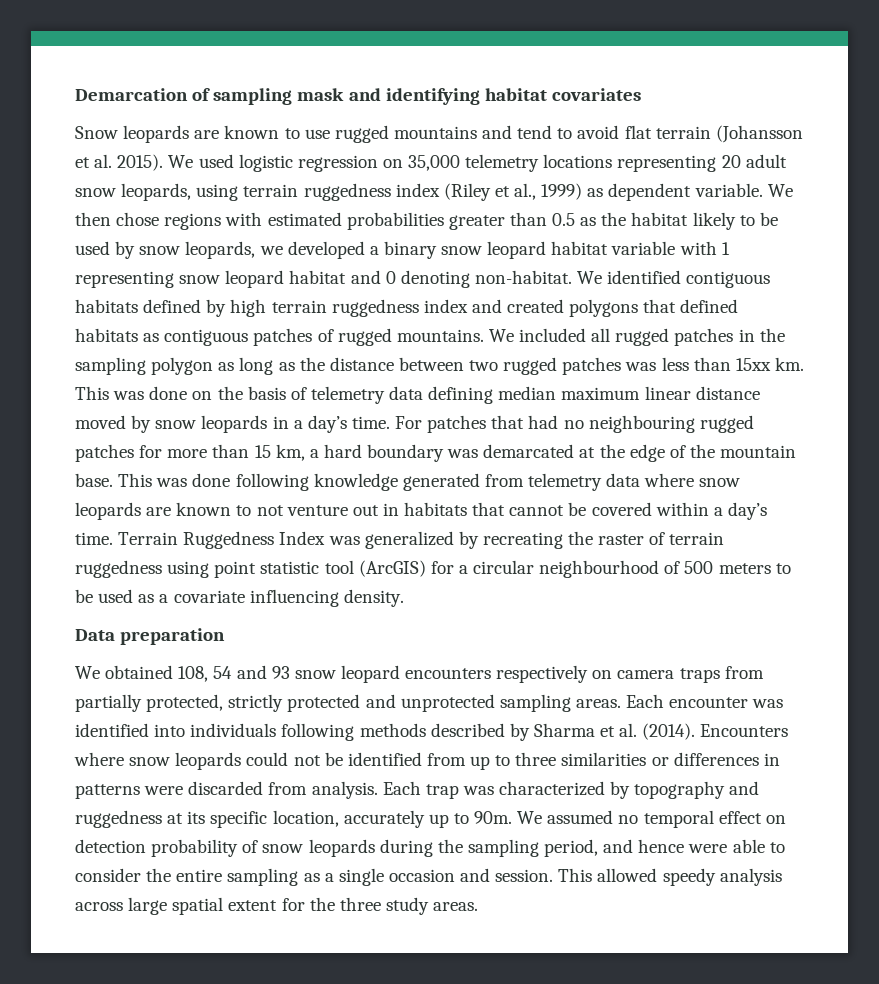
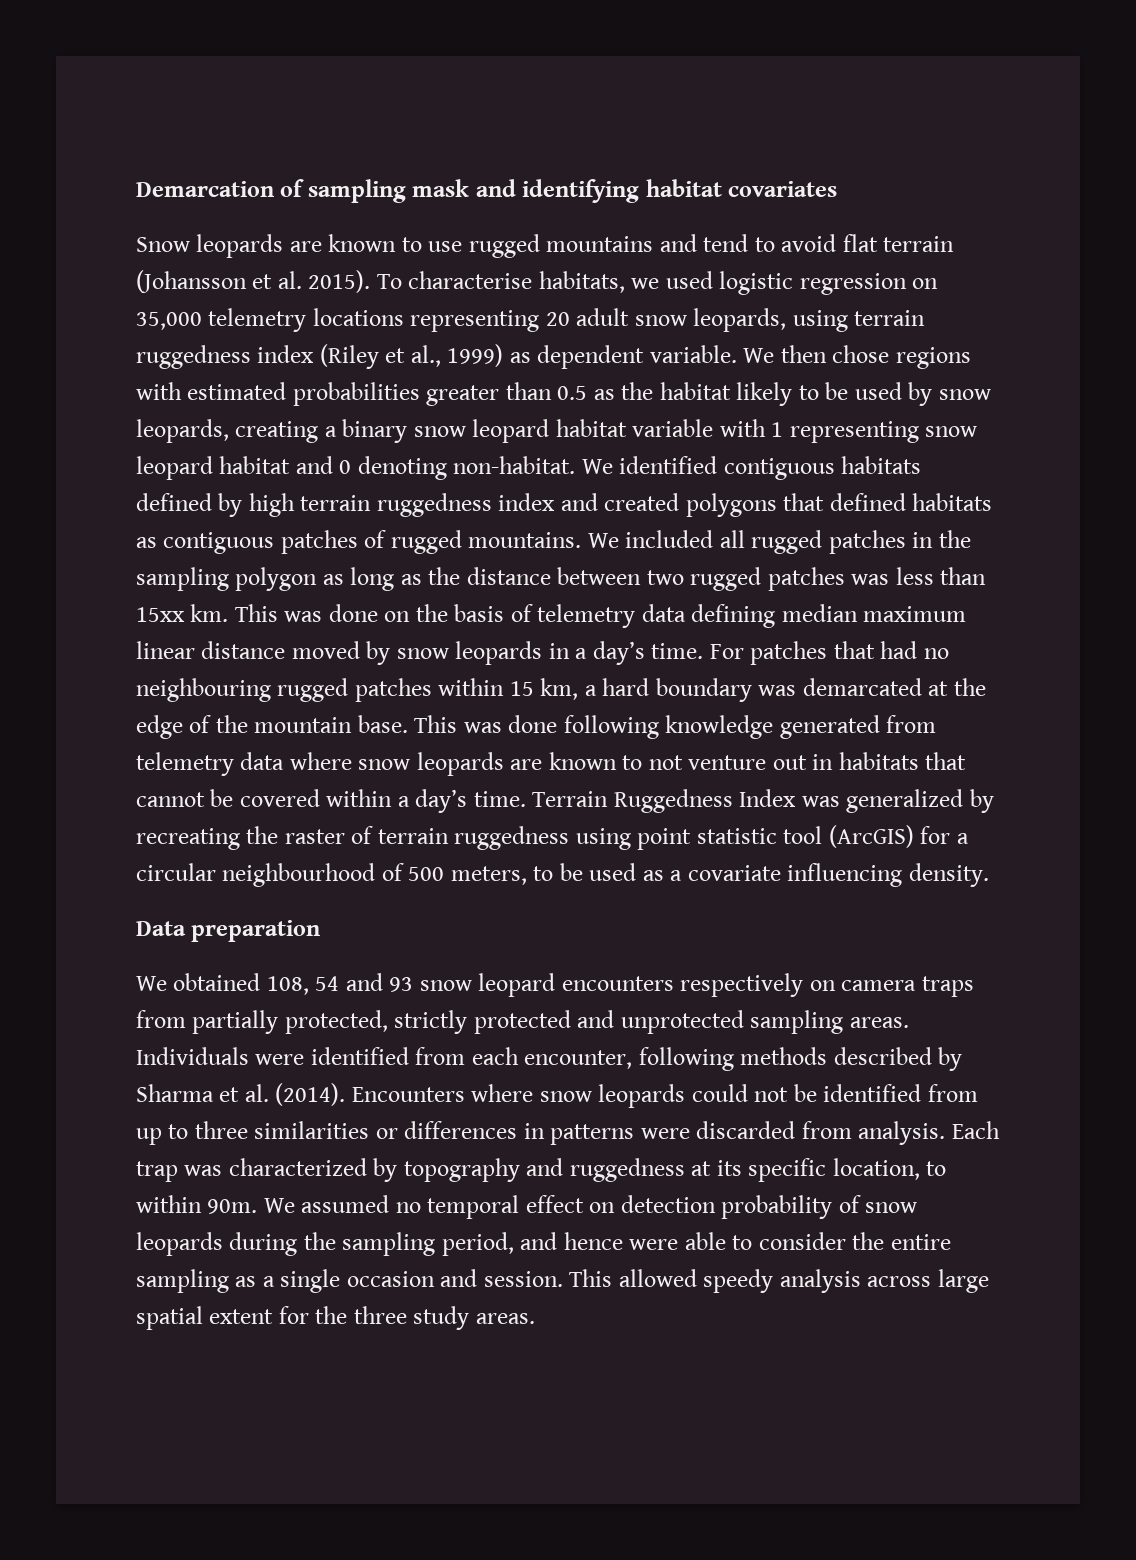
- We used logistic regression on 35,000 telemetry locations representing 20 adult snow leopards, using terrain ruggedness index (Riley et al., 1999) as dependent variable.
+ To characterise habitats, we used logistic regression on 35,000 telemetry locations representing 20 adult snow leopards, using terrain ruggedness index (Riley et al., 1999) as dependent variable.
- We then chose regions with estimated probabilities greater than 0.5 as the habitat likely to be used by snow leopards, we developed a binary snow leopard habitat variable with 1 representing snow leopard habitat and 0 denoting non-habitat.
+ We then chose regions with estimated probabilities greater than 0.5 as the habitat likely to be used by snow leopards, creating a binary snow leopard habitat variable with 1 representing snow leopard habitat and 0 denoting non-habitat.
- For patches that had no neighbouring rugged patches for more than 15 km, a hard boundary was demarcated at the edge of the mountain base.
+ For patches that had no neighbouring rugged patches within 15 km, a hard boundary was demarcated at the edge of the mountain base.
- Terrain Ruggedness Index was generalized by recreating the raster of terrain ruggedness using point statistic tool (ArcGIS) for a circular neighbourhood of 500 meters to be used as a covariate influencing density.
+ Terrain Ruggedness Index was generalized by recreating the raster of terrain ruggedness using point statistic tool (ArcGIS) for a circular neighbourhood of 500 meters, to be used as a covariate influencing density.
- Each encounter was identified into individuals following methods described by Sharma et al. (2014).
+ Individuals were identified from each encounter, following methods described by Sharma et al. (2014).
- Each trap was characterized by topography and ruggedness at its specific location, accurately up to 90m.
+ Each trap was characterized by topography and ruggedness at its specific location, to within 90m.

